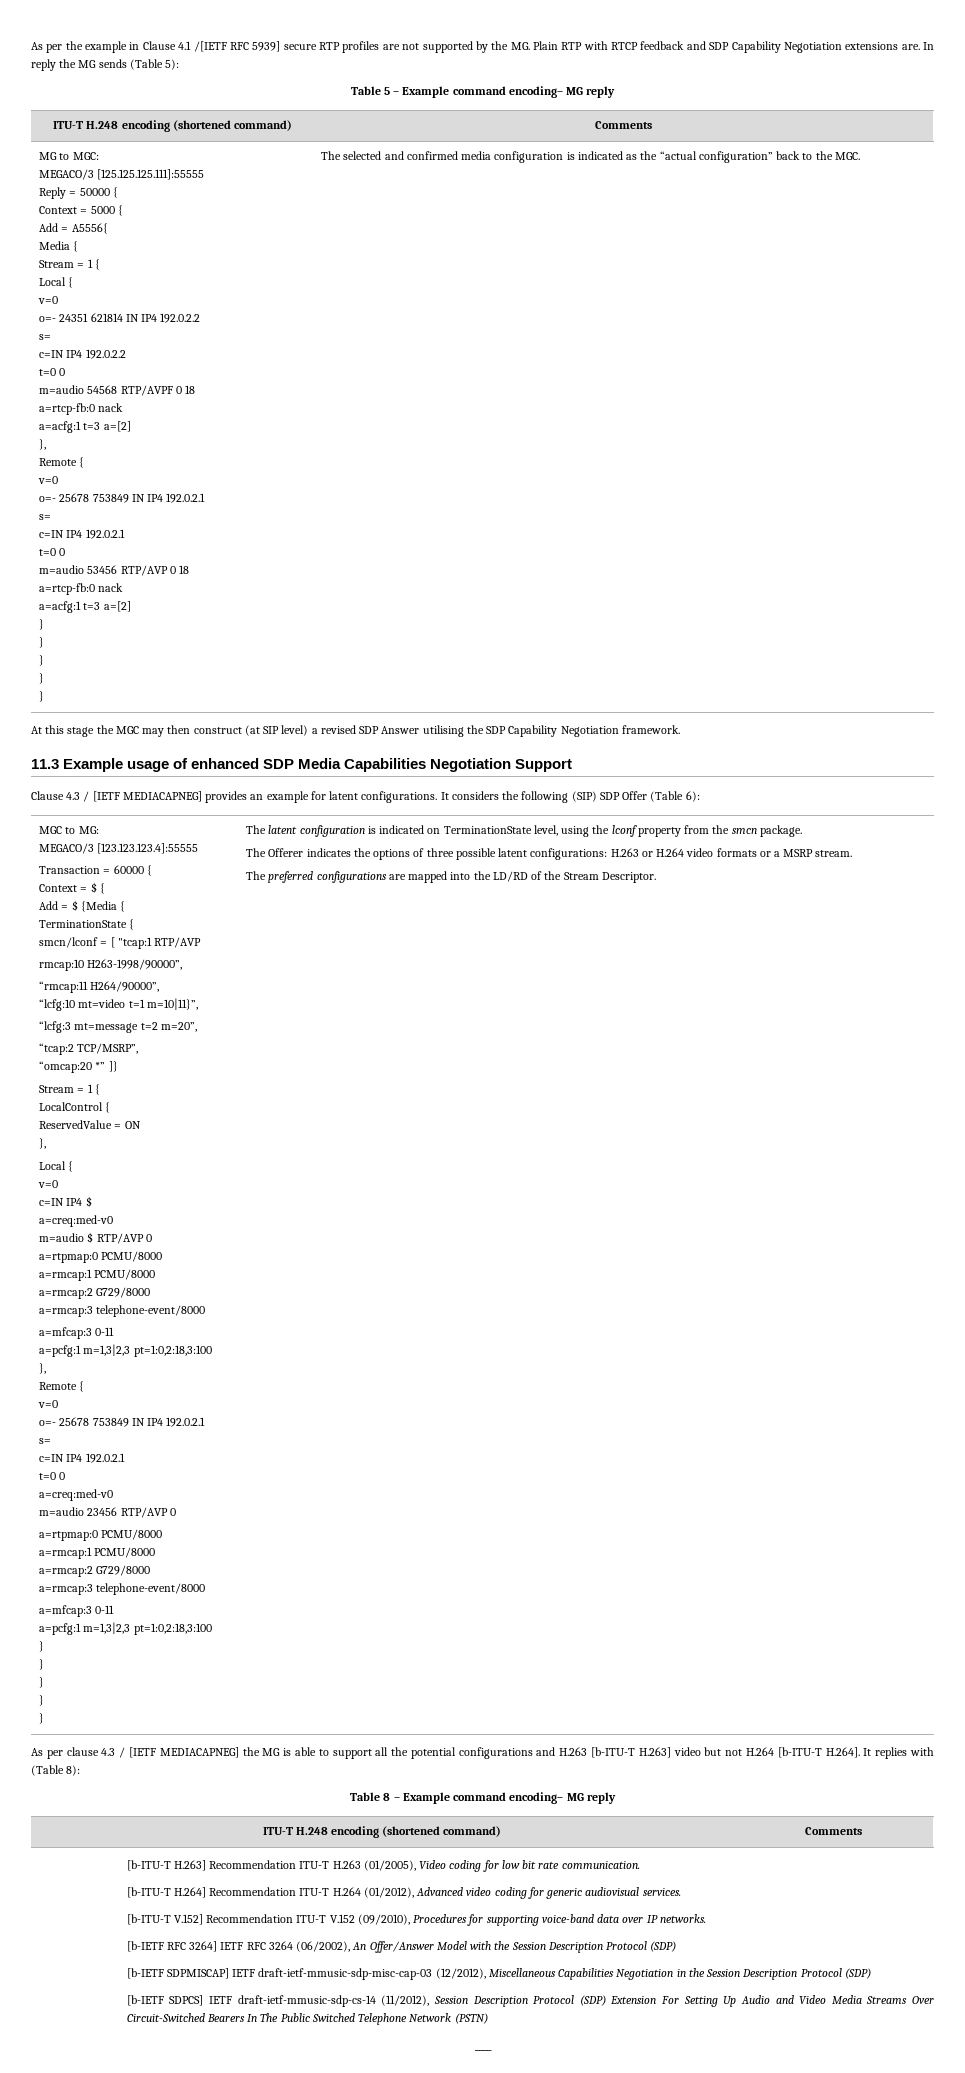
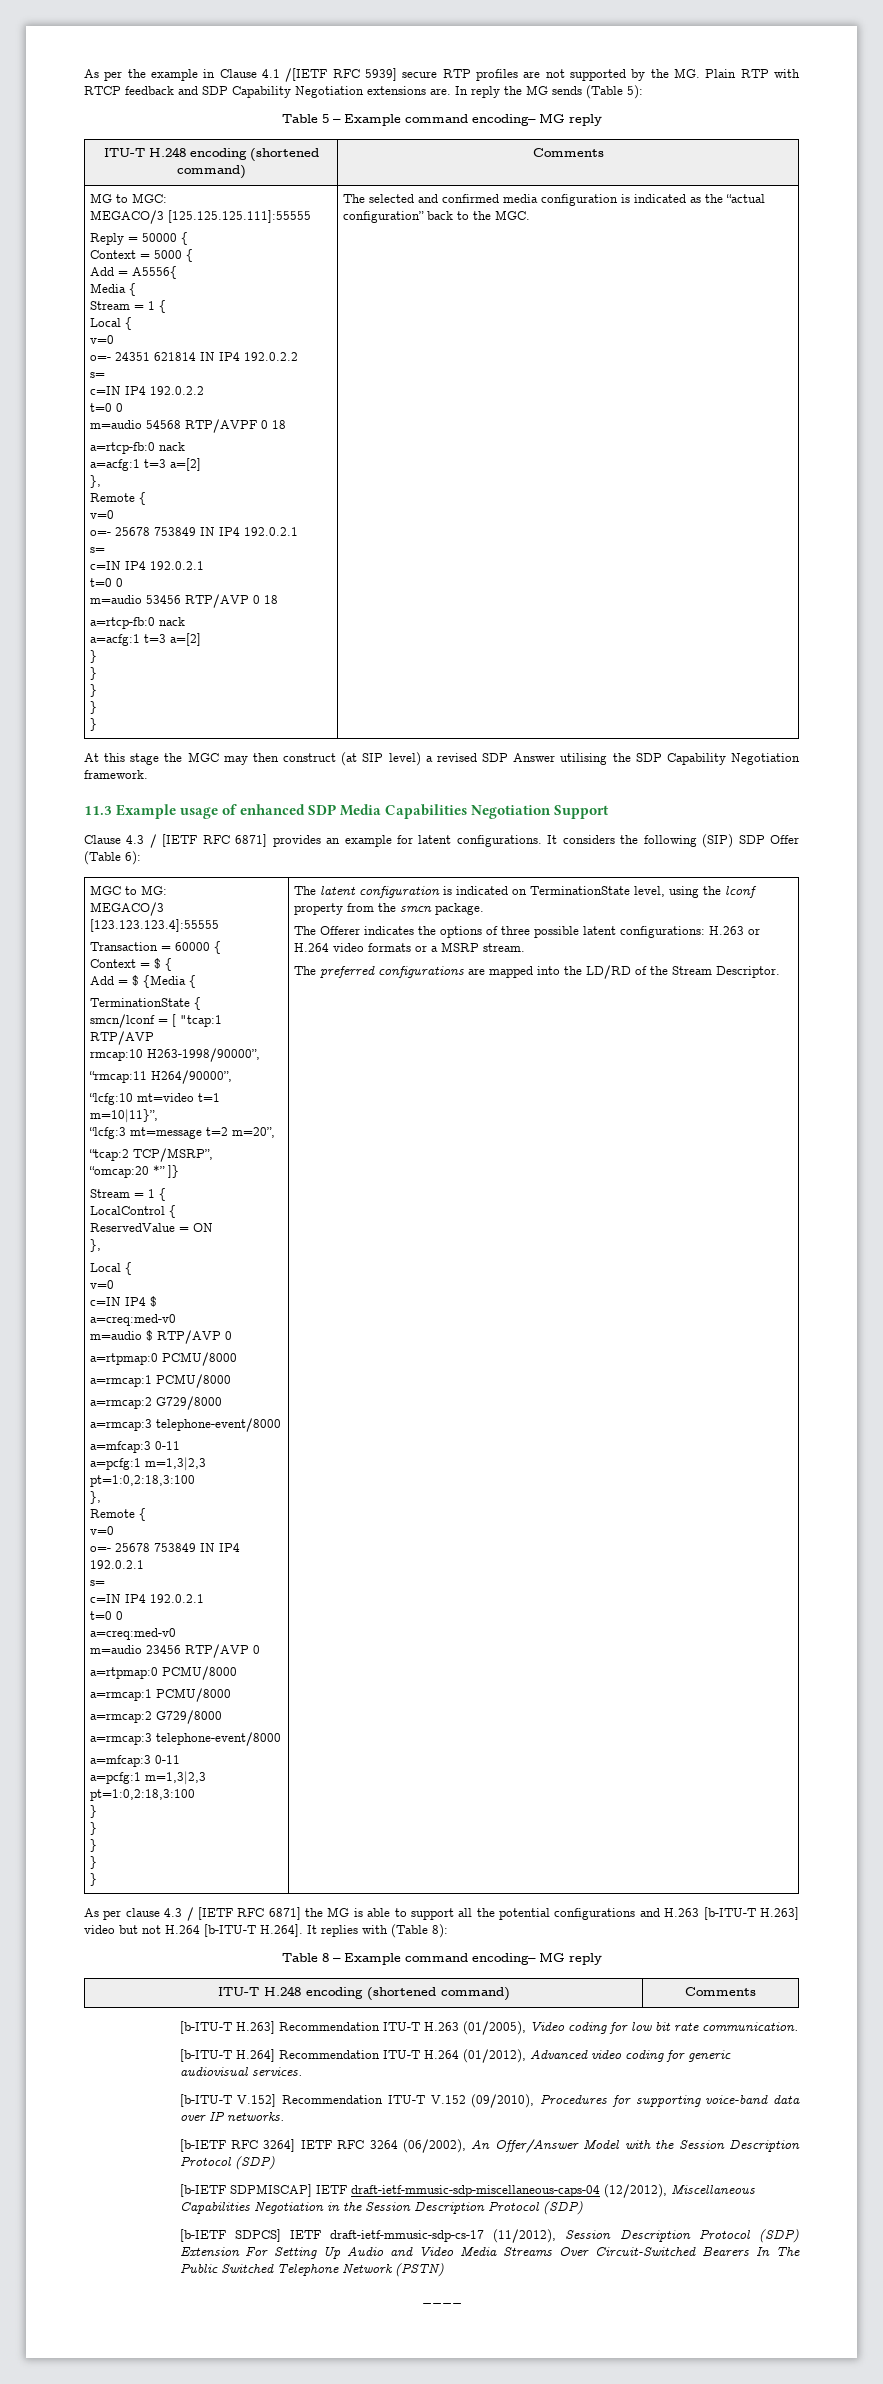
- Clause 4.3 / [IETF MEDIACAPNEG] provides an example for latent configurations.
+ Clause 4.3 / [IETF RFC 6871] provides an example for latent configurations.
- As per clause 4.3 / [IETF MEDIACAPNEG] the MG is able to support all the potential configurations and H.263 [b-ITU-T H.263] video but not H.264 [b-ITU-T H.264]. It replies with (Table 8):
+ As per clause 4.3 / [IETF RFC 6871] the MG is able to support all the potential configurations and H.263 [b-ITU-T H.263] video but not H.264 [b-ITU-T H.264]. It replies with (Table 8):
- [b-IETF SDPMISCAP] IETF draft-ietf-mmusic-sdp-misc-cap-03 (12/2012), Miscellaneous Capabilities Negotiation in the Session Description Protocol (SDP)
+ [b-IETF SDPMISCAP] IETF draft-ietf-mmusic-sdp-miscellaneous-caps-04 (12/2012), Miscellaneous Capabilities Negotiation in the Session Description Protocol (SDP)
- [b-IETF SDPCS] IETF draft-ietf-mmusic-sdp-cs-14 (11/2012), Session Description Protocol (SDP) Extension For Setting Up Audio and Video Media Streams Over Circuit-Switched Bearers In The Public Switched Telephone Network (PSTN)
+ [b-IETF SDPCS] IETF draft-ietf-mmusic-sdp-cs-17 (11/2012), Session Description Protocol (SDP) Extension For Setting Up Audio and Video Media Streams Over Circuit-Switched Bearers In The Public Switched Telephone Network (PSTN)

